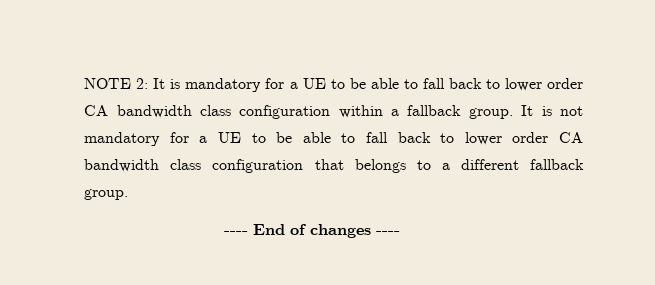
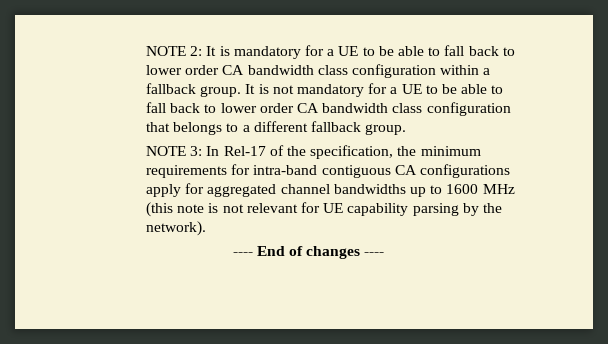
+ NOTE 3: In Rel-17 of the specification, the minimum requirements for intra-band contiguous CA configurations apply for aggregated channel bandwidths up to 1600 MHz (this note is not relevant for UE capability parsing by the network).

